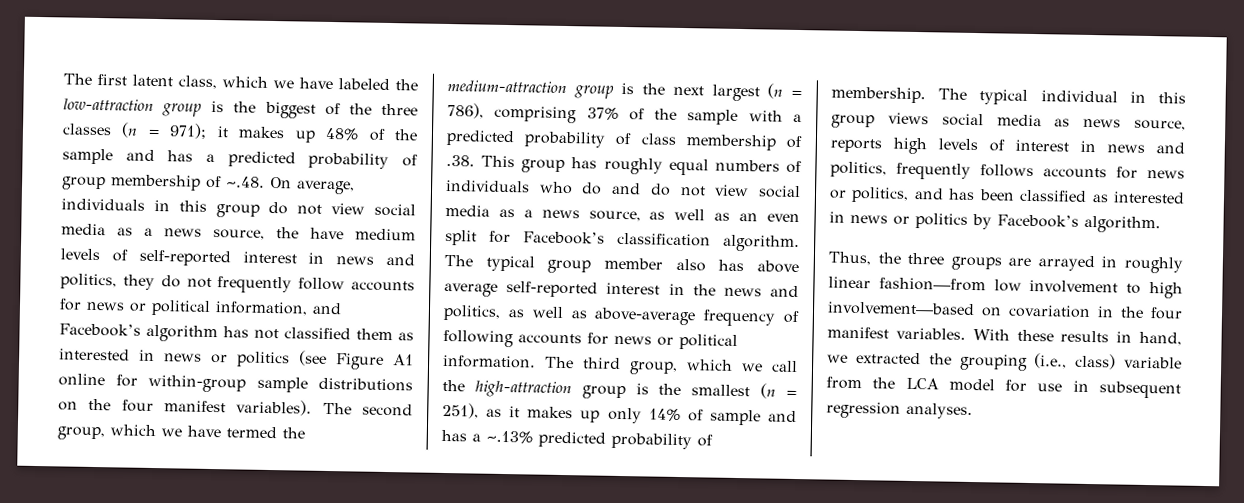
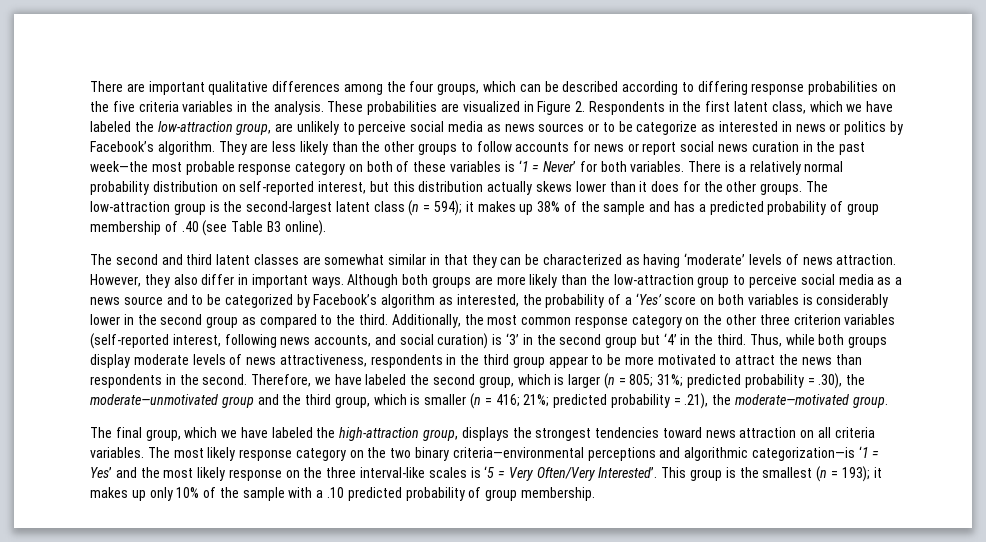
- The first latent class, which we have labeled the low-attraction group is the biggest of the three classes (n = 971); it makes up 48% of the sample and has a predicted probability of group membership of ~.48. On average, individuals in this group do not view social media as a news source, the have medium levels of self-reported interest in news and politics, they do not frequently follow accounts for news or political information, and Facebook’s algorithm has not classified them as interested in news or politics (see Figure A1 online for within-group sample distributions on the four manifest variables). The second group, which we have termed the medium-attraction group is the next largest (n = 786), comprising 37% of the sample with a predicted probability of class membership of .38. This group has roughly equal numbers of individuals who do and do not view social media as a news source, as well as an even split for Facebook’s classification algorithm. The typical group member also has above average self-reported interest in the news and politics, as well as above-average frequency of following accounts for news or political information. The third group, which we call the high-attraction group is the smallest (n = 251), as it makes up only 14% of sample and has a ~.13% predicted probability of membership. The typical individual in this group views social media as news source, reports high levels of interest in news and politics, frequently follows accounts for news or politics, and has been classified as interested in news or politics by Facebook’s algorithm.
- Thus, the three groups are arrayed in roughly linear fashion—from low involvement to high involvement—based on covariation in the four manifest variables. With these results in hand, we extracted the grouping (i.e., class) variable from the LCA model for use in subsequent regression analyses.
+ There are important qualitative differences among the four groups, which can be described according to differing response probabilities on the five criteria variables in the analysis. These probabilities are visualized in Figure 2. Respondents in the first latent class, which we have labeled the low-attraction group, are unlikely to perceive social media as news sources or to be categorize as interested in news or politics by Facebook’s algorithm. They are less likely than the other groups to follow accounts for news or report social news curation in the past week—the most probable response category on both of these variables is ‘1 = Never’ for both variables. There is a relatively normal probability distribution on self-reported interest, but this distribution actually skews lower than it does for the other groups. The low-attraction group is the second-largest latent class (n = 594); it makes up 38% of the sample and has a predicted probability of group membership of .40 (see Table B3 online).
+ The second and third latent classes are somewhat similar in that they can be characterized as having ‘moderate’ levels of news attraction. However, they also differ in important ways. Although both groups are more likely than the low-attraction group to perceive social media as a news source and to be categorized by Facebook’s algorithm as interested, the probability of a ‘Yes’ score on both variables is considerably lower in the second group as compared to the third. Additionally, the most common response category on the other three criterion variables (self-reported interest, following news accounts, and social curation) is ‘3’ in the second group but ‘4’ in the third. Thus, while both groups display moderate levels of news attractiveness, respondents in the third group appear to be more motivated to attract the news than respondents in the second. Therefore, we have labeled the second group, which is larger (n = 805; 31%; predicted probability = .30), the moderate—unmotivated group and the third group, which is smaller (n = 416; 21%; predicted probability = .21), the moderate—motivated group.
+ The final group, which we have labeled the high-attraction group, displays the strongest tendencies toward news attraction on all criteria variables. The most likely response category on the two binary criteria—environmental perceptions and algorithmic categorization—is ‘1 = Yes’ and the most likely response on the three interval-like scales is ‘5 = Very Often/Very Interested’. This group is the smallest (n = 193); it makes up only 10% of the sample with a .10 predicted probability of group membership.

